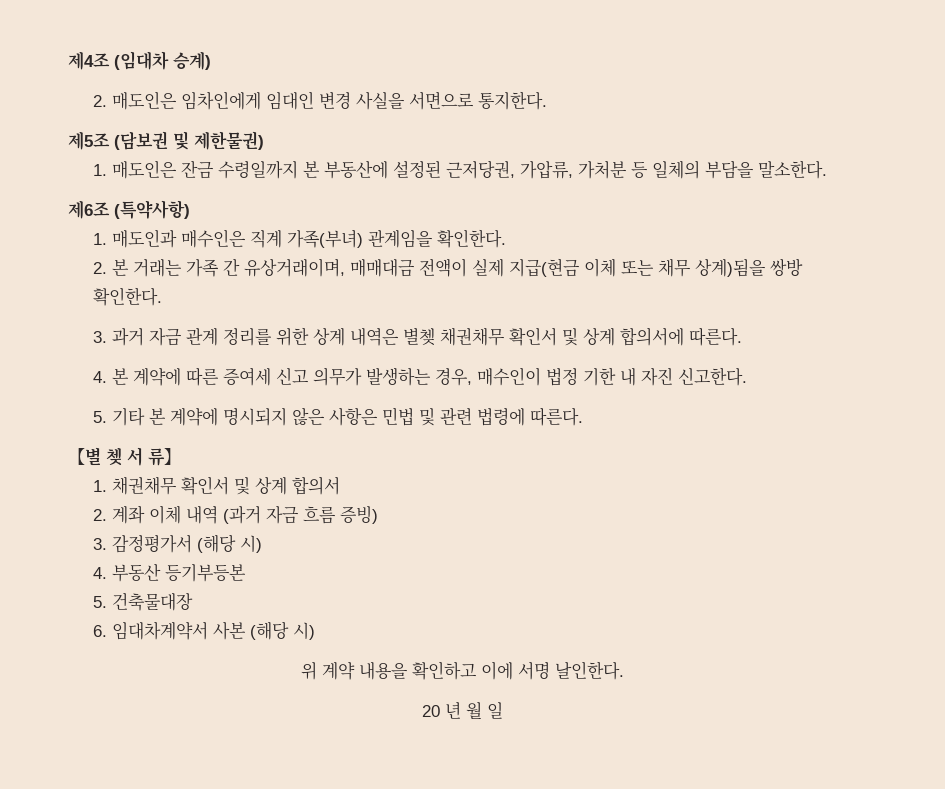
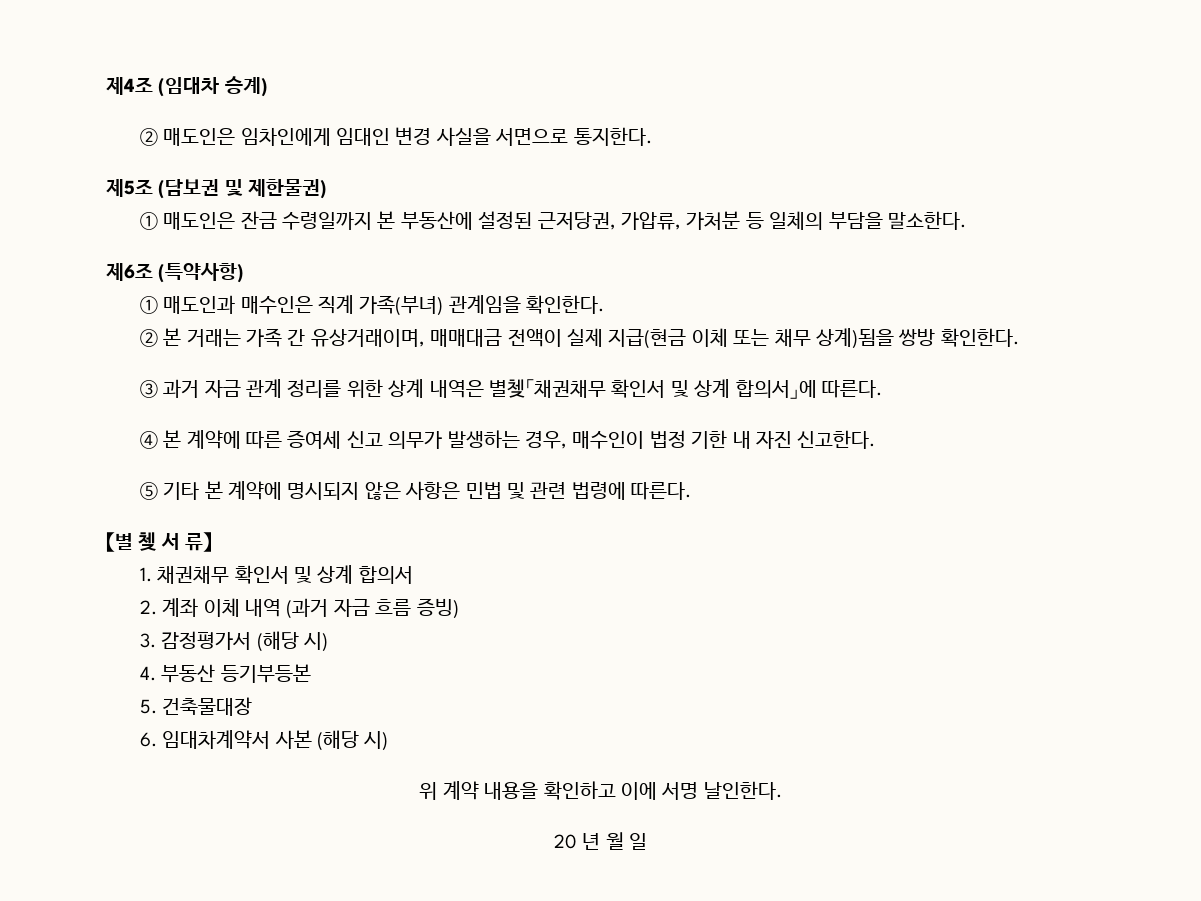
- 2. 매도인은 임차인에게 임대인 변경 사실을 서면으로 통지한다.
+ ② 매도인은 임차인에게 임대인 변경 사실을 서면으로 통지한다.
- 1. 매도인은 잔금 수령일까지 본 부동산에 설정된 근저당권, 가압류, 가처분 등 일체의 부담을 말소한다.
+ ① 매도인은 잔금 수령일까지 본 부동산에 설정된 근저당권, 가압류, 가처분 등 일체의 부담을 말소한다.
- 1. 매도인과 매수인은 직계 가족(부녀) 관계임을 확인한다.
+ ① 매도인과 매수인은 직계 가족(부녀) 관계임을 확인한다.
- 2. 본 거래는 가족 간 유상거래이며, 매매대금 전액이 실제 지급(현금 이체 또는 채무 상계)됨을 쌍방 확인한다.
+ ② 본 거래는 가족 간 유상거래이며, 매매대금 전액이 실제 지급(현금 이체 또는 채무 상계)됨을 쌍방 확인한다.
- 3. 과거 자금 관계 정리를 위한 상계 내역은 별쳊 채권채무 확인서 및 상계 합의서에 따른다.
- 4. 본 계약에 따른 증여세 신고 의무가 발생하는 경우, 매수인이 법정 기한 내 자진 신고한다.
+ ③ 과거 자금 관계 정리를 위한 상계 내역은 별쳊「채권채무 확인서 및 상계 합의서」에 따른다.
+ ④ 본 계약에 따른 증여세 신고 의무가 발생하는 경우, 매수인이 법정 기한 내 자진 신고한다.
- 5. 기타 본 계약에 명시되지 않은 사항은 민법 및 관련 법령에 따른다.
+ ⑤ 기타 본 계약에 명시되지 않은 사항은 민법 및 관련 법령에 따른다.

